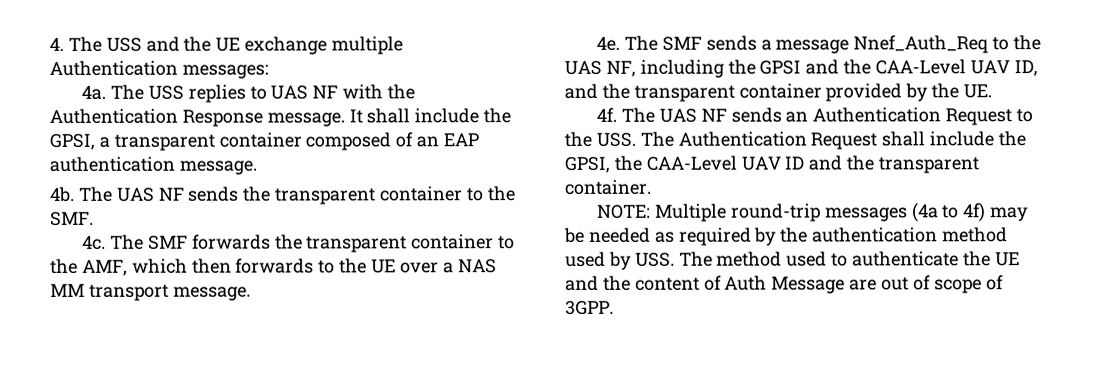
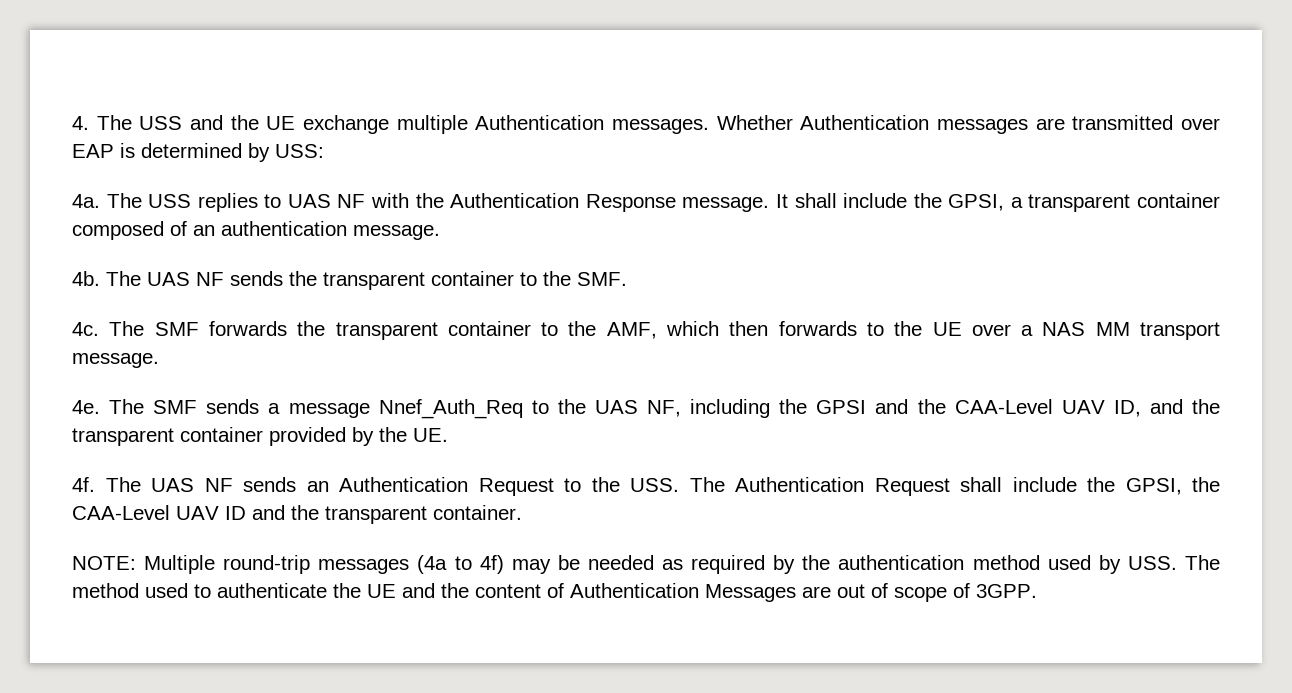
- 4. The USS and the UE exchange multiple Authentication messages:
+ 4. The USS and the UE exchange multiple Authentication messages. Whether Authentication messages are transmitted over EAP is determined by USS:
- It shall include the GPSI, a transparent container composed of an EAP authentication message.
+ It shall include the GPSI, a transparent container composed of an authentication message.
- NOTE: Multiple round-trip messages (4a to 4f) may be needed as required by the authentication method used by USS. The method used to authenticate the UE and the content of Auth Message are out of scope of 3GPP.
+ NOTE: Multiple round-trip messages (4a to 4f) may be needed as required by the authentication method used by USS. The method used to authenticate the UE and the content of Authentication Messages are out of scope of 3GPP.

